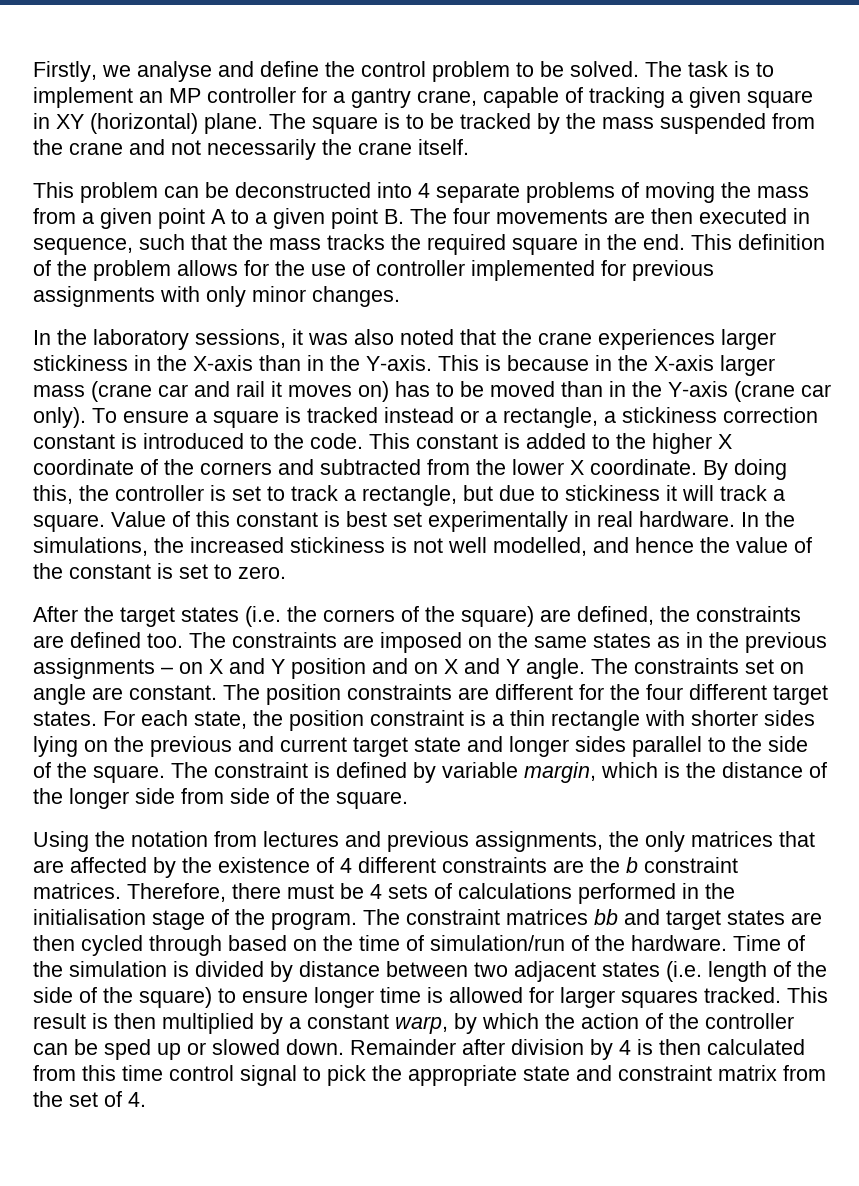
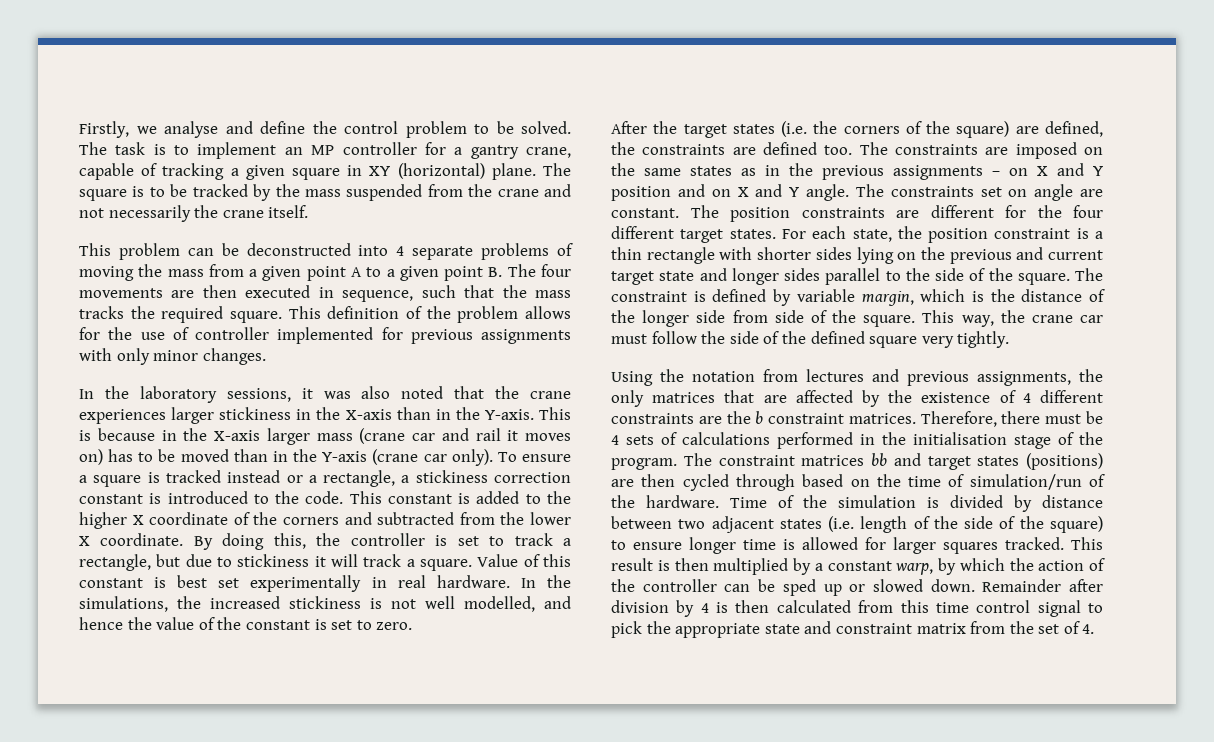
- This problem can be deconstructed into 4 separate problems of moving the mass from a given point A to a given point B. The four movements are then executed in sequence, such that the mass tracks the required square in the end.
+ This problem can be deconstructed into 4 separate problems of moving the mass from a given point A to a given point B. The four movements are then executed in sequence, such that the mass tracks the required square.
+ This way, the crane car must follow the side of the defined square very tightly.
- The constraint matrices bb and target states are then cycled through based on the time of simulation/run of the hardware.
+ The constraint matrices bb and target states (positions) are then cycled through based on the time of simulation/run of the hardware.

